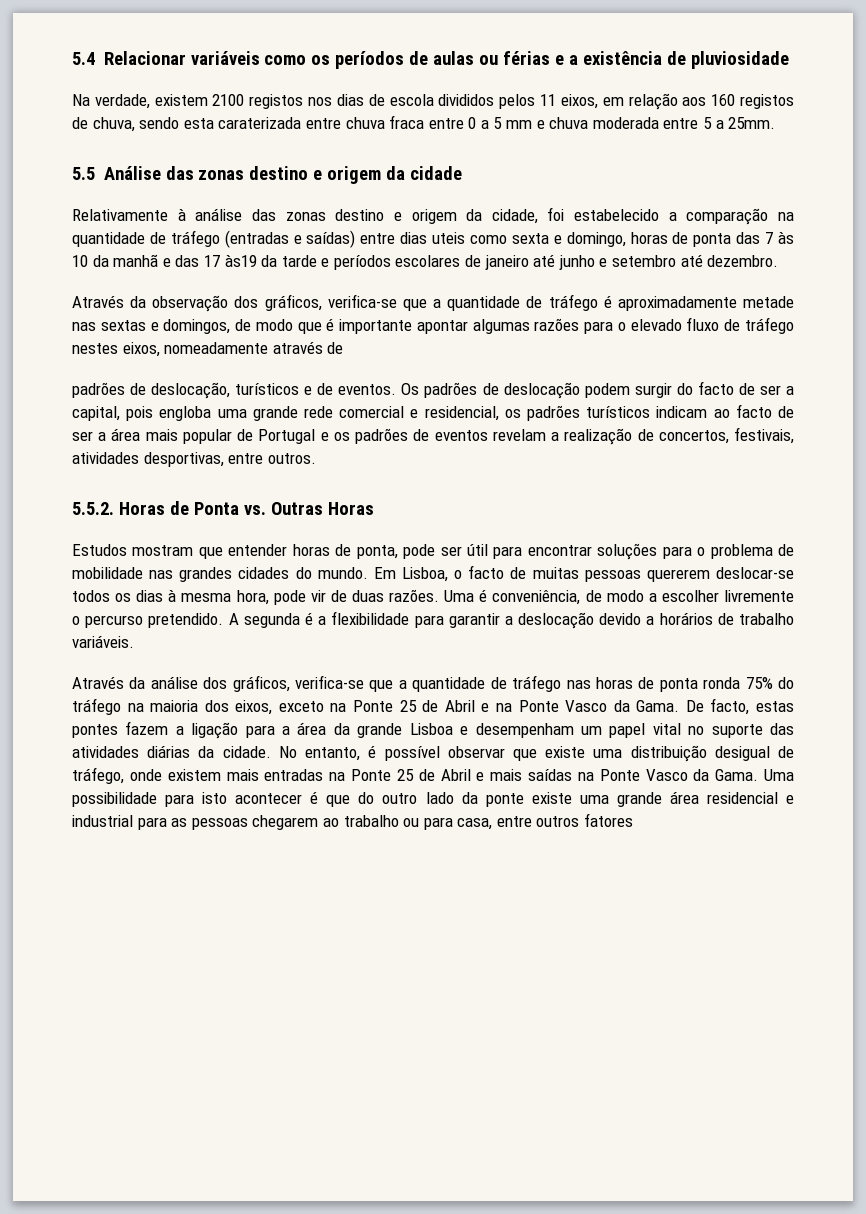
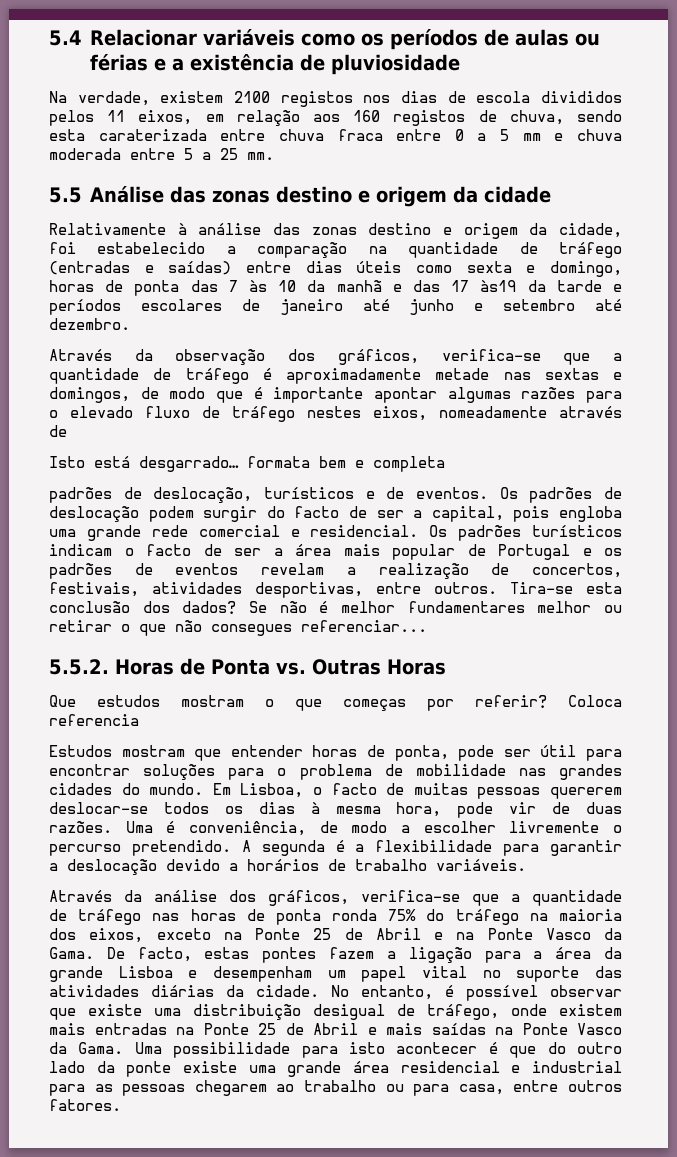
- Na verdade, existem 2100 registos nos dias de escola divididos pelos 11 eixos, em relação aos 160 registos de chuva, sendo esta caraterizada entre chuva fraca entre 0 a 5 mm e chuva moderada entre 5 a 25mm.
+ Na verdade, existem 2100 registos nos dias de escola divididos pelos 11 eixos, em relação aos 160 registos de chuva, sendo esta caraterizada entre chuva fraca entre 0 a 5 mm e chuva moderada entre 5 a 25 mm.
- Relativamente à análise das zonas destino e origem da cidade, foi estabelecido a comparação na quantidade de tráfego (entradas e saídas) entre dias uteis como sexta e domingo, horas de ponta das 7 às 10 da manhã e das 17 às19 da tarde e períodos escolares de janeiro até junho e setembro até dezembro.
+ Relativamente à análise das zonas destino e origem da cidade, foi estabelecido a comparação na quantidade de tráfego (entradas e saídas) entre dias úteis como sexta e domingo, horas de ponta das 7 às 10 da manhã e das 17 às19 da tarde e períodos escolares de janeiro até junho e setembro até dezembro.
+ Isto está desgarrado… formata bem e completa
- Os padrões de deslocação podem surgir do facto de ser a capital, pois engloba uma grande rede comercial e residencial, os padrões turísticos indicam ao facto de ser a área mais popular de Portugal e os padrões de eventos revelam a realização de concertos, festivais, atividades desportivas, entre outros.
+ Os padrões de deslocação podem surgir do facto de ser a capital, pois engloba uma grande rede comercial e residencial. Os padrões turísticos indicam o facto de ser a área mais popular de Portugal e os padrões de eventos revelam a realização de concertos, festivais, atividades desportivas, entre outros. Tira-se esta conclusão dos dados? Se não é melhor fundamentares melhor ou retirar o que não consegues referenciar...
+ Que estudos mostram o que começas por referir? Coloca referencia
- Uma possibilidade para isto acontecer é que do outro lado da ponte existe uma grande área residencial e industrial para as pessoas chegarem ao trabalho ou para casa, entre outros fatores
+ Uma possibilidade para isto acontecer é que do outro lado da ponte existe uma grande área residencial e industrial para as pessoas chegarem ao trabalho ou para casa, entre outros fatores.

